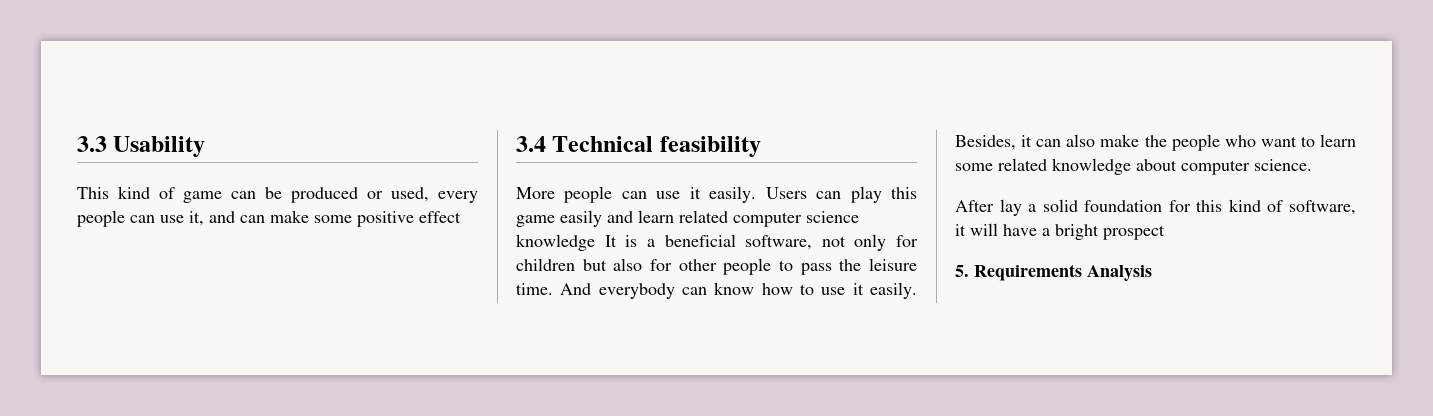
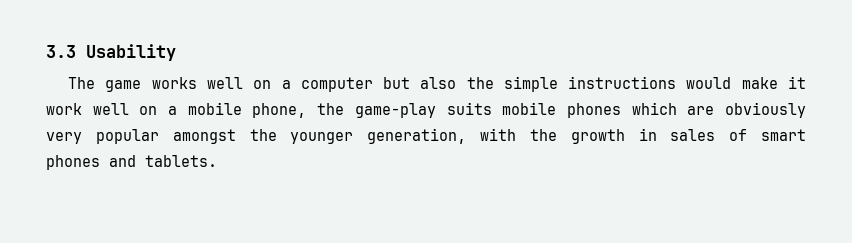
- This kind of game can be produced or used, every people can use it, and can make some positive effect
- 3.4 Technical feasibility
- More people can use it easily. Users can play this game easily and learn related computer science knowledge It is a beneficial software, not only for children but also for other people to pass the leisure time. And everybody can know how to use it easily. Besides, it can also make the people who want to learn some related knowledge about computer science.
- After lay a solid foundation for this kind of software, it will have a bright prospect
- 5. Requirements Analysis
+ The game works well on a computer but also the simple instructions would make it work well on a mobile phone, the game-play suits mobile phones which are obviously very popular amongst the younger generation, with the growth in sales of smart phones and tablets.

